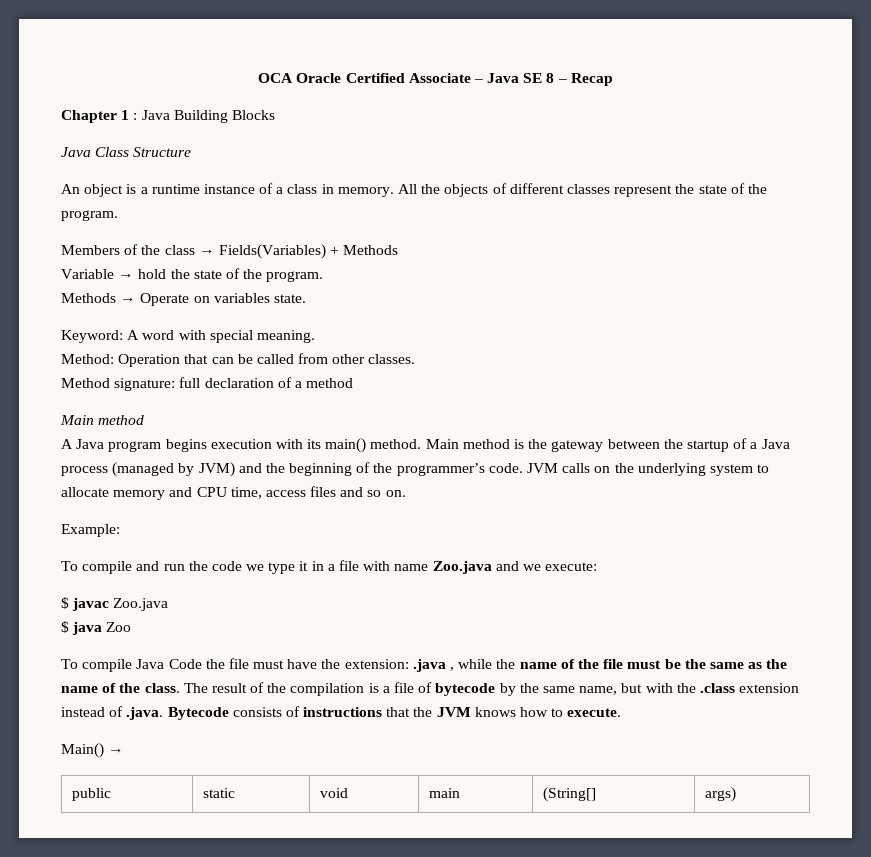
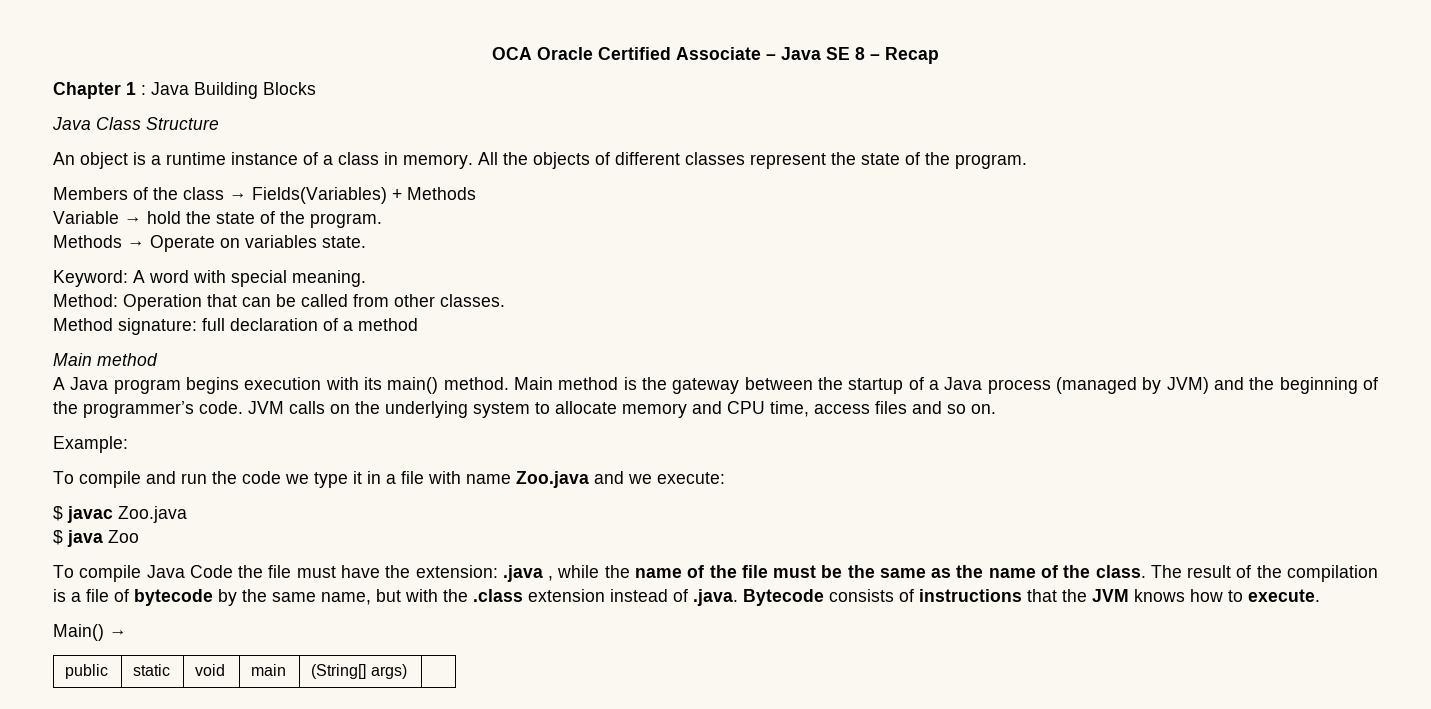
- public | static | void | main | (String[] | args)
+ public | static | void | main | (String[] args) |

